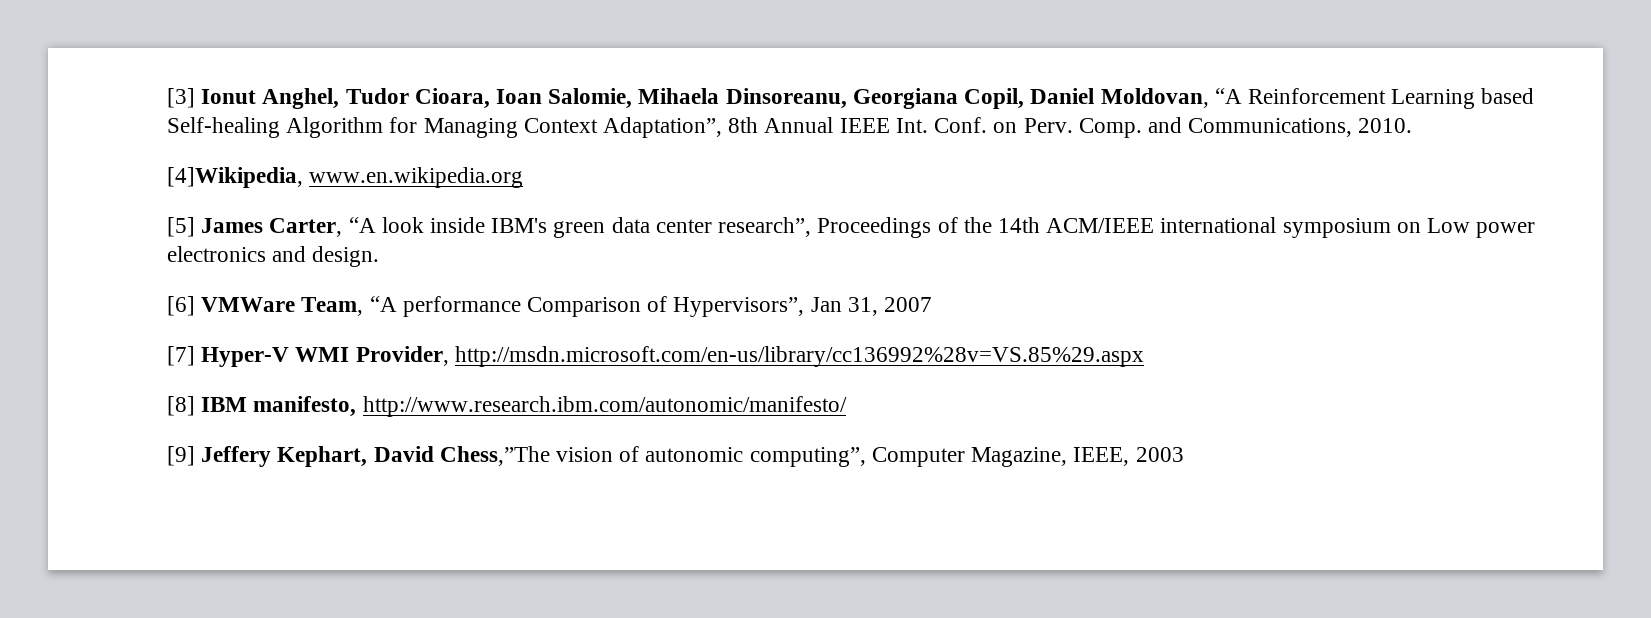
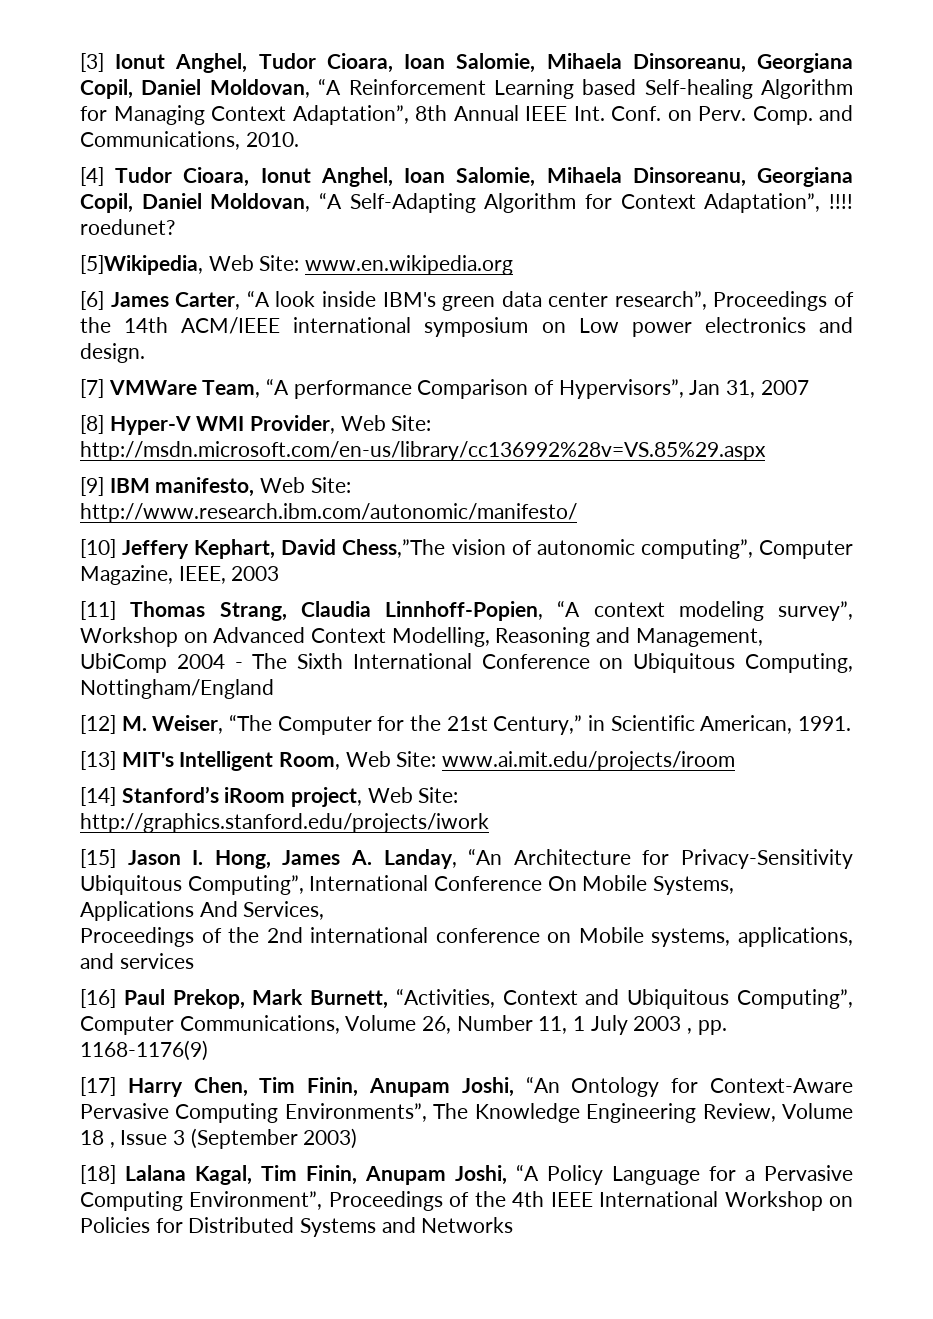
- [4]Wikipedia, www.en.wikipedia.org
+ [4] Tudor Cioara, Ionut Anghel, Ioan Salomie, Mihaela Dinsoreanu, Georgiana Copil, Daniel Moldovan, “A Self-Adapting Algorithm for Context Adaptation”, !!!! roedunet?
+ [5]Wikipedia, Web Site: www.en.wikipedia.org
- [5] James Carter, “A look inside IBM's green data center research”, Proceedings of the 14th ACM/IEEE international symposium on Low power electronics and design.
+ [6] James Carter, “A look inside IBM's green data center research”, Proceedings of the 14th ACM/IEEE international symposium on Low power electronics and design.
- [6] VMWare Team, “A performance Comparison of Hypervisors”, Jan 31, 2007
+ [7] VMWare Team, “A performance Comparison of Hypervisors”, Jan 31, 2007
- [7] Hyper-V WMI Provider, http://msdn.microsoft.com/en-us/library/cc136992%28v=VS.85%29.aspx
+ [8] Hyper-V WMI Provider, Web Site: http://msdn.microsoft.com/en-us/library/cc136992%28v=VS.85%29.aspx
- [8] IBM manifesto, http://www.research.ibm.com/autonomic/manifesto/
+ [9] IBM manifesto, Web Site: http://www.research.ibm.com/autonomic/manifesto/
- [9] Jeffery Kephart, David Chess,”The vision of autonomic computing”, Computer Magazine, IEEE, 2003
+ [10] Jeffery Kephart, David Chess,”The vision of autonomic computing”, Computer Magazine, IEEE, 2003
+ [11] Thomas Strang, Claudia Linnhoff-Popien, “A context modeling survey”, Workshop on Advanced Context Modelling, Reasoning and Management, UbiComp 2004 - The Sixth International Conference on Ubiquitous Computing, Nottingham/England
+ [12] M. Weiser, “The Computer for the 21st Century,” in Scientific American, 1991.
+ [13] MIT's Intelligent Room, Web Site: www.ai.mit.edu/projects/iroom
+ [14] Stanford’s iRoom project, Web Site: http://graphics.stanford.edu/projects/iwork
+ [15] Jason I. Hong, James A. Landay, “An Architecture for Privacy-Sensitivity Ubiquitous Computing”, International Conference On Mobile Systems, Applications And Services,
+ Proceedings of the 2nd international conference on Mobile systems, applications, and services
+ [16] Paul Prekop, Mark Burnett, “Activities, Context and Ubiquitous Computing”, Computer Communications, Volume 26, Number 11, 1 July 2003 , pp. 1168-1176(9)
+ [17] Harry Chen, Tim Finin, Anupam Joshi, “An Ontology for Context-Aware Pervasive Computing Environments”, The Knowledge Engineering Review, Volume 18 , Issue 3 (September 2003)
+ [18] Lalana Kagal, Tim Finin, Anupam Joshi, “A Policy Language for a Pervasive Computing Environment”, Proceedings of the 4th IEEE International Workshop on Policies for Distributed Systems and Networks

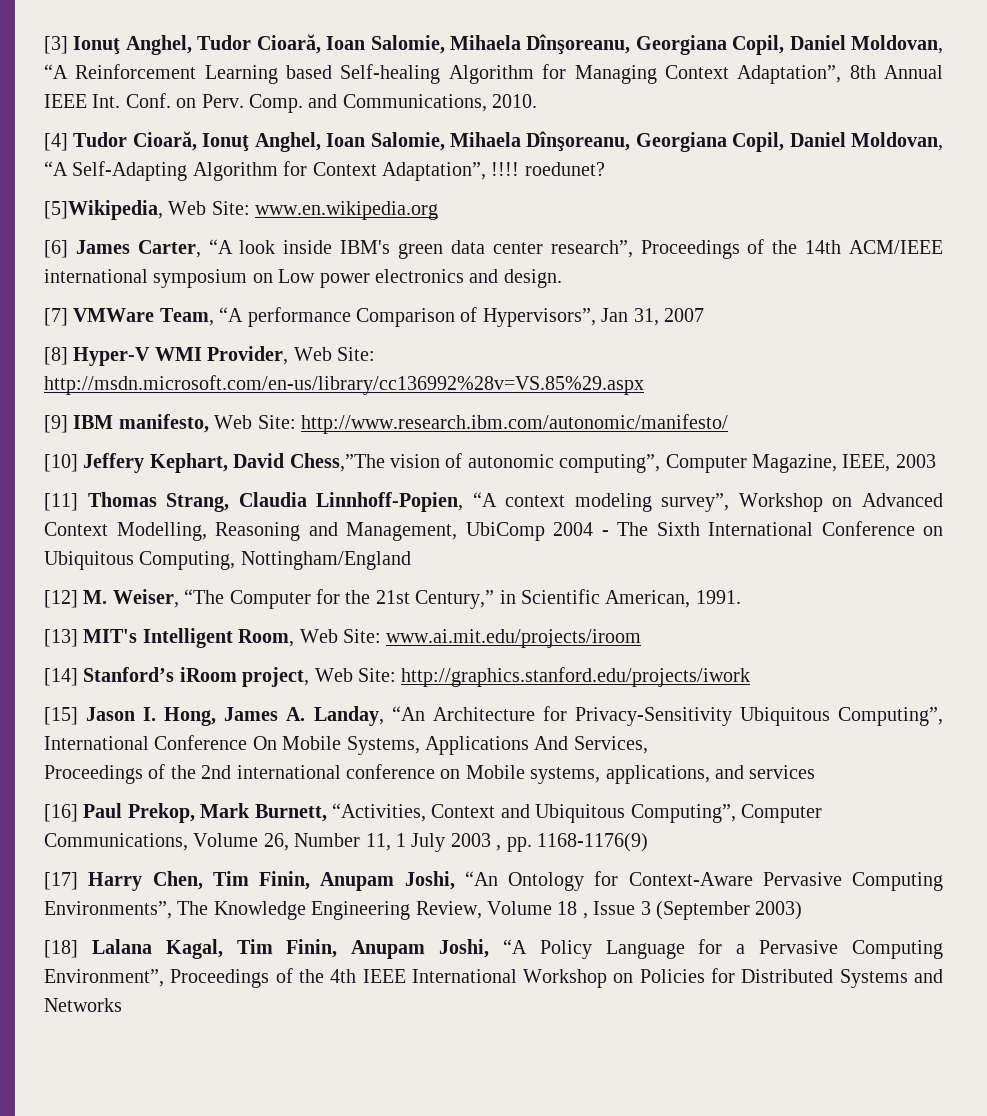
- [3] Ionut Anghel, Tudor Cioara, Ioan Salomie, Mihaela Dinsoreanu, Georgiana Copil, Daniel Moldovan, “A Reinforcement Learning based Self-healing Algorithm for Managing Context Adaptation”, 8th Annual IEEE Int. Conf. on Perv.
+ [3] Ionuţ Anghel, Tudor Cioară, Ioan Salomie, Mihaela Dînşoreanu, Georgiana Copil, Daniel Moldovan, “A Reinforcement Learning based Self-healing Algorithm for Managing Context Adaptation”, 8th Annual IEEE Int. Conf. on Perv.
- [4] Tudor Cioara, Ionut Anghel, Ioan Salomie, Mihaela Dinsoreanu, Georgiana Copil, Daniel Moldovan, “A Self-Adapting Algorithm for Context Adaptation”, !!!! roedunet?
+ [4] Tudor Cioară, Ionuţ Anghel, Ioan Salomie, Mihaela Dînşoreanu, Georgiana Copil, Daniel Moldovan, “A Self-Adapting Algorithm for Context Adaptation”, !!!! roedunet?

